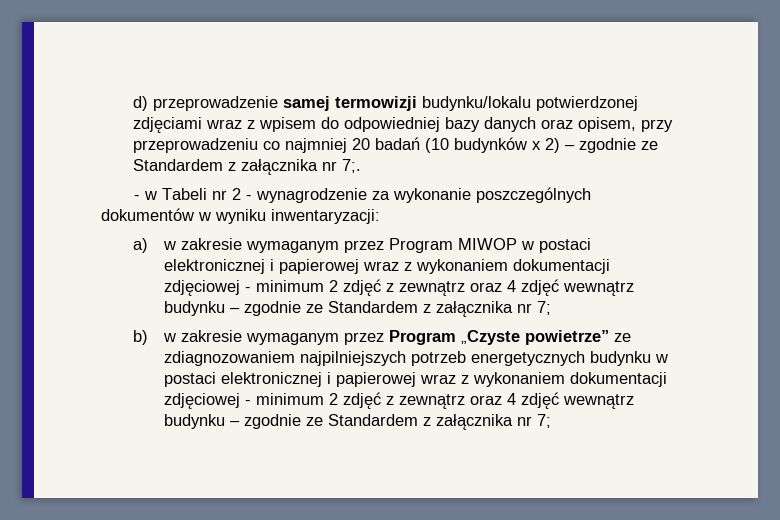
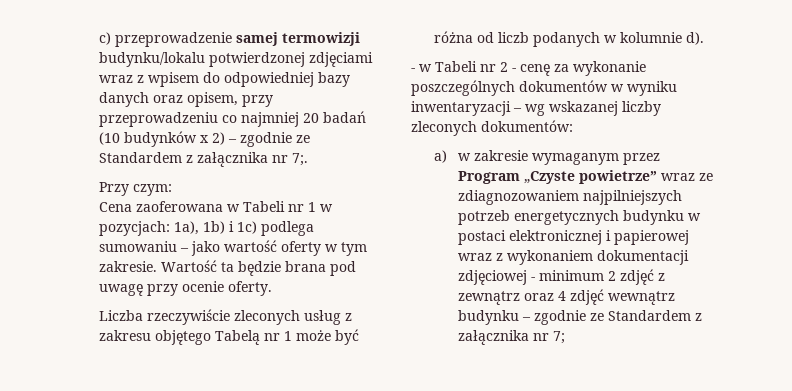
- d) przeprowadzenie samej termowizji budynku/lokalu potwierdzonej zdjęciami wraz z wpisem do odpowiedniej bazy danych oraz opisem, przy przeprowadzeniu co najmniej 20 badań (10 budynków x 2) – zgodnie ze Standardem z załącznika nr 7;.
+ c) przeprowadzenie samej termowizji budynku/lokalu potwierdzonej zdjęciami wraz z wpisem do odpowiedniej bazy danych oraz opisem, przy przeprowadzeniu co najmniej 20 badań (10 budynków x 2) – zgodnie ze Standardem z załącznika nr 7;.
+ Przy czym:
+ Cena zaoferowana w Tabeli nr 1 w pozycjach: 1a), 1b) i 1c) podlega sumowaniu – jako wartość oferty w tym zakresie. Wartość ta będzie brana pod uwagę przy ocenie oferty.
+ Liczba rzeczywiście zleconych usług z zakresu objętego Tabelą nr 1 może być różna od liczb podanych w kolumnie d).
- - w Tabeli nr 2 - wynagrodzenie za wykonanie poszczególnych dokumentów w wyniku inwentaryzacji:
- a) w zakresie wymaganym przez Program MIWOP w postaci elektronicznej i papierowej wraz z wykonaniem dokumentacji zdjęciowej - minimum 2 zdjęć z zewnątrz oraz 4 zdjęć wewnątrz budynku – zgodnie ze Standardem z załącznika nr 7;
- b) w zakresie wymaganym przez Program „Czyste powietrze” ze zdiagnozowaniem najpilniejszych potrzeb energetycznych budynku w postaci elektronicznej i papierowej wraz z wykonaniem dokumentacji zdjęciowej - minimum 2 zdjęć z zewnątrz oraz 4 zdjęć wewnątrz budynku – zgodnie ze Standardem z załącznika nr 7;
+ - w Tabeli nr 2 - cenę za wykonanie poszczególnych dokumentów w wyniku inwentaryzacji – wg wskazanej liczby zleconych dokumentów:
+ a) w zakresie wymaganym przez Program „Czyste powietrze” wraz ze zdiagnozowaniem najpilniejszych potrzeb energetycznych budynku w postaci elektronicznej i papierowej wraz z wykonaniem dokumentacji zdjęciowej - minimum 2 zdjęć z zewnątrz oraz 4 zdjęć wewnątrz budynku – zgodnie ze Standardem z załącznika nr 7;

